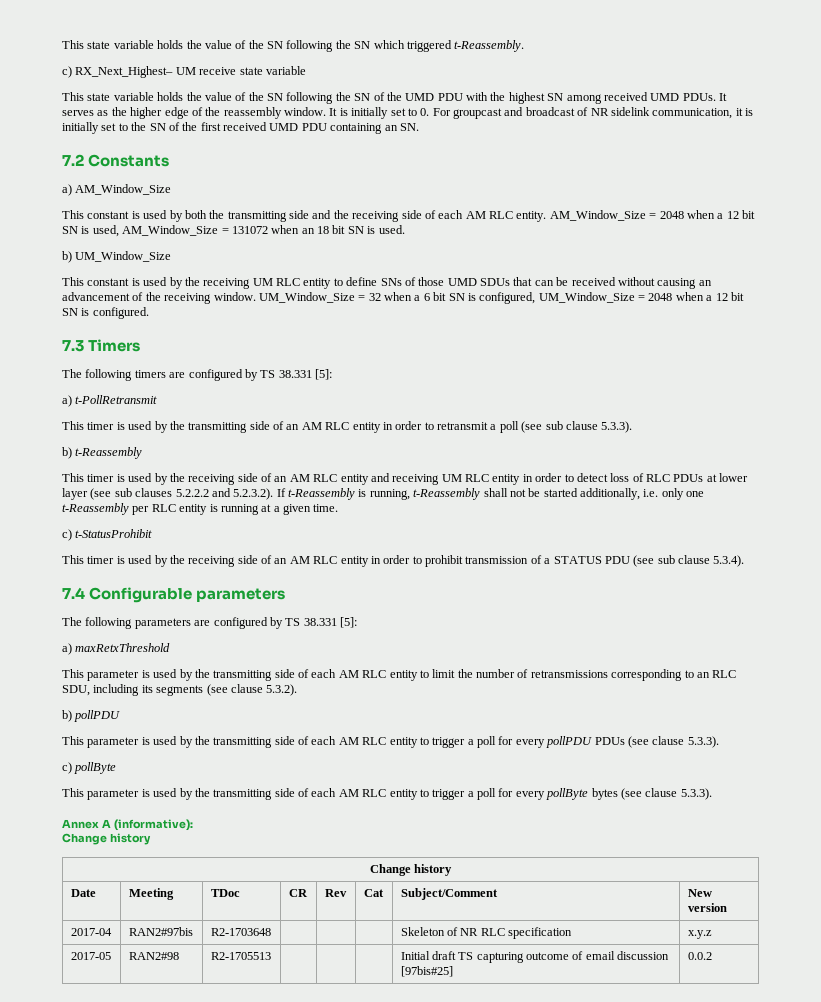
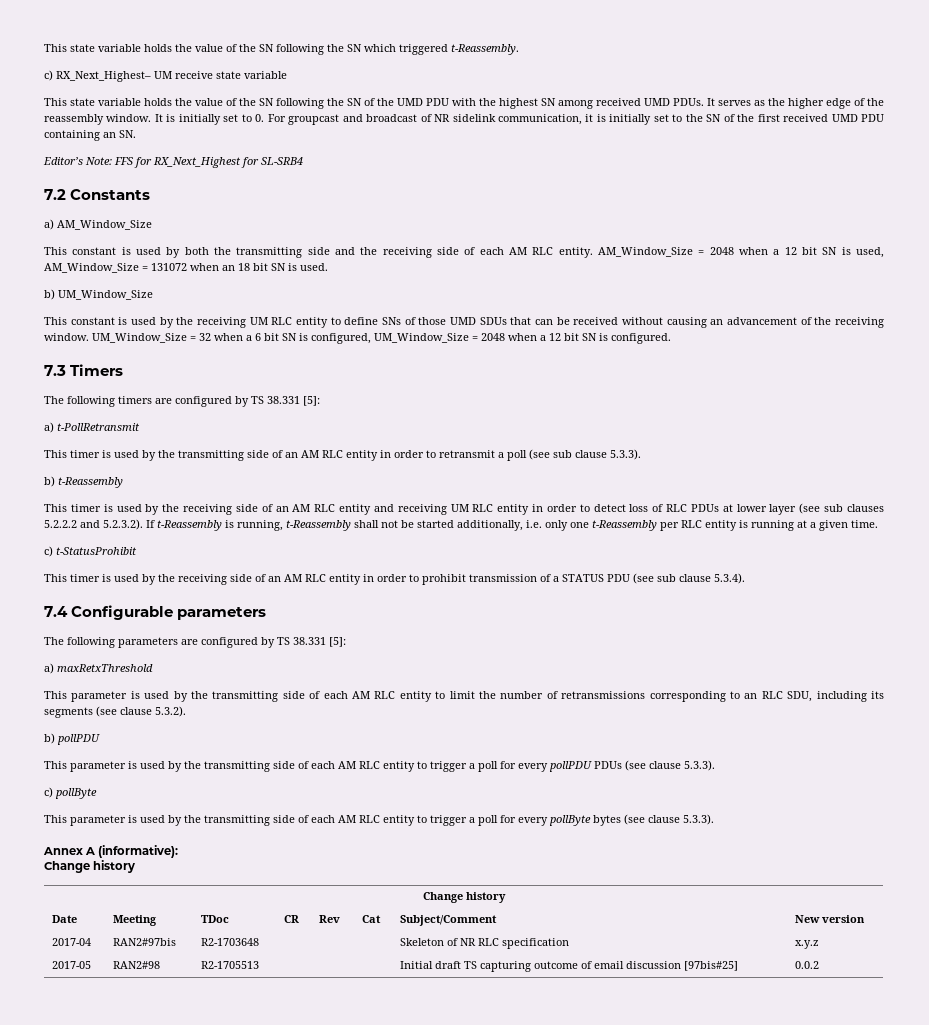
+ Editor’s Note: FFS for RX_Next_Highest for SL-SRB4

